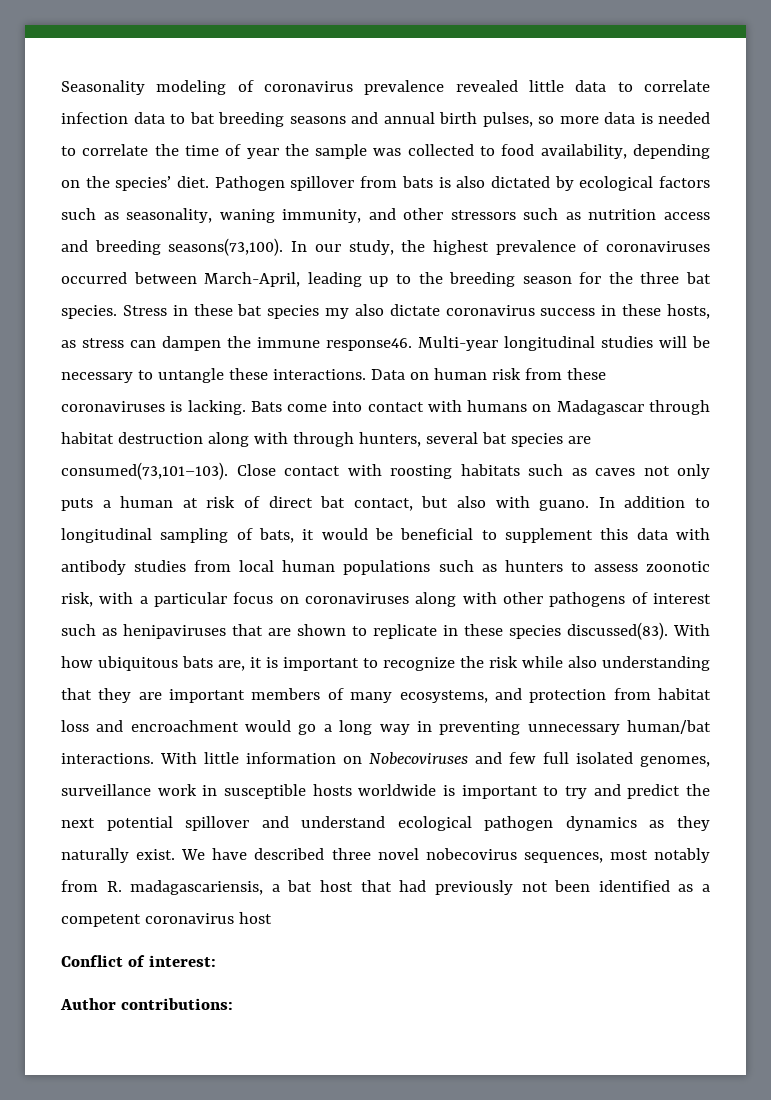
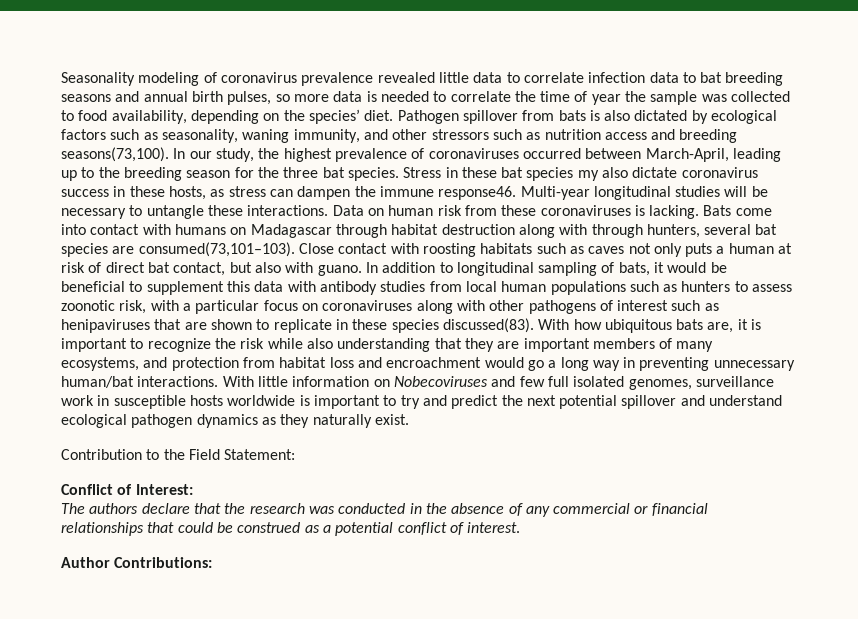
- With little information on Nobecoviruses and few full isolated genomes, surveillance work in susceptible hosts worldwide is important to try and predict the next potential spillover and understand ecological pathogen dynamics as they naturally exist. We have described three novel nobecovirus sequences, most notably from R. madagascariensis, a bat host that had previously not been identified as a competent coronavirus host
- Conflict of interest:
+ With little information on Nobecoviruses and few full isolated genomes, surveillance work in susceptible hosts worldwide is important to try and predict the next potential spillover and understand ecological pathogen dynamics as they naturally exist.
+ Contribution to the Field Statement:
+ Conflict of Interest:
+ The authors declare that the research was conducted in the absence of any commercial or financial relationships that could be construed as a potential conflict of interest.
- Author contributions:
+ Author Contributions:

